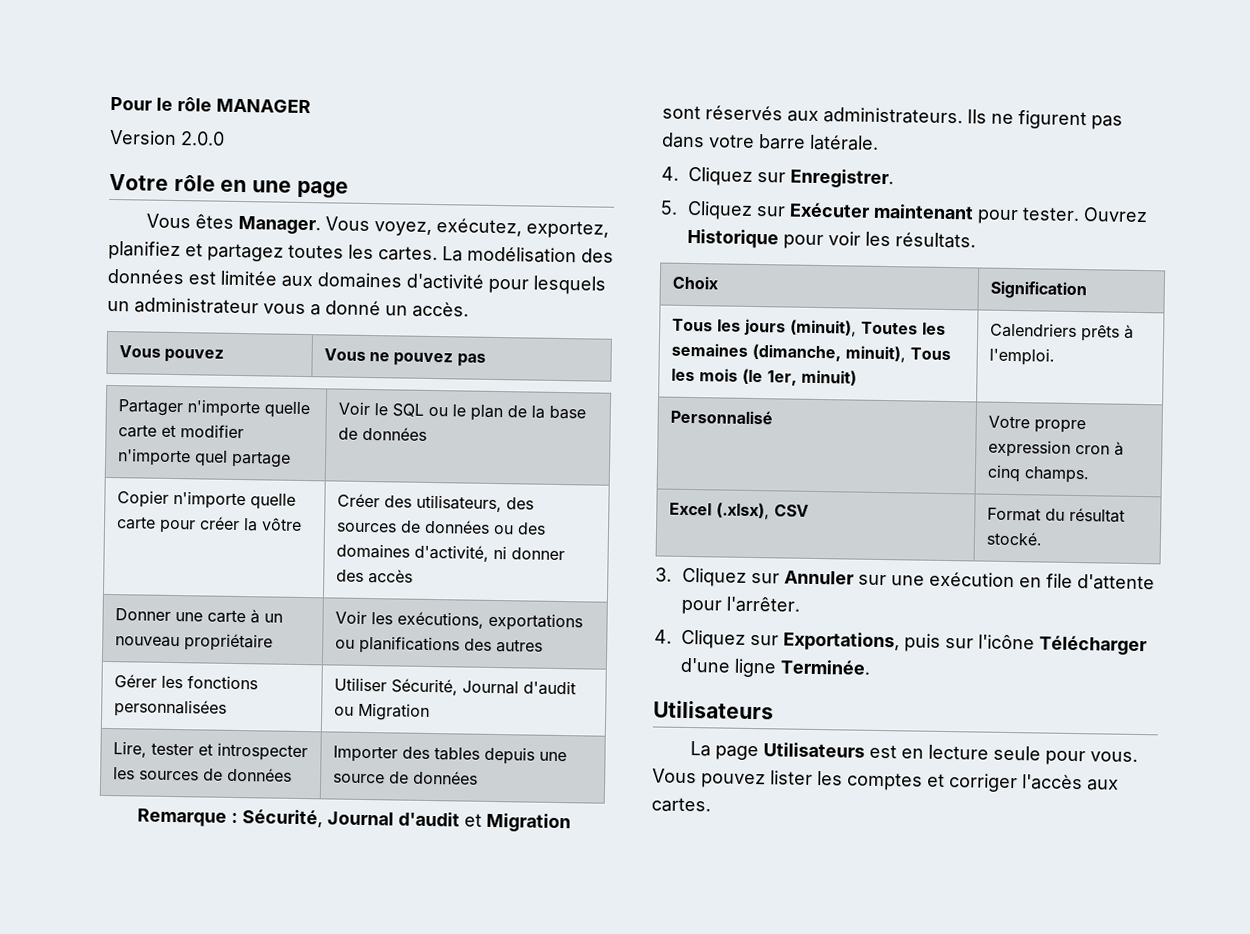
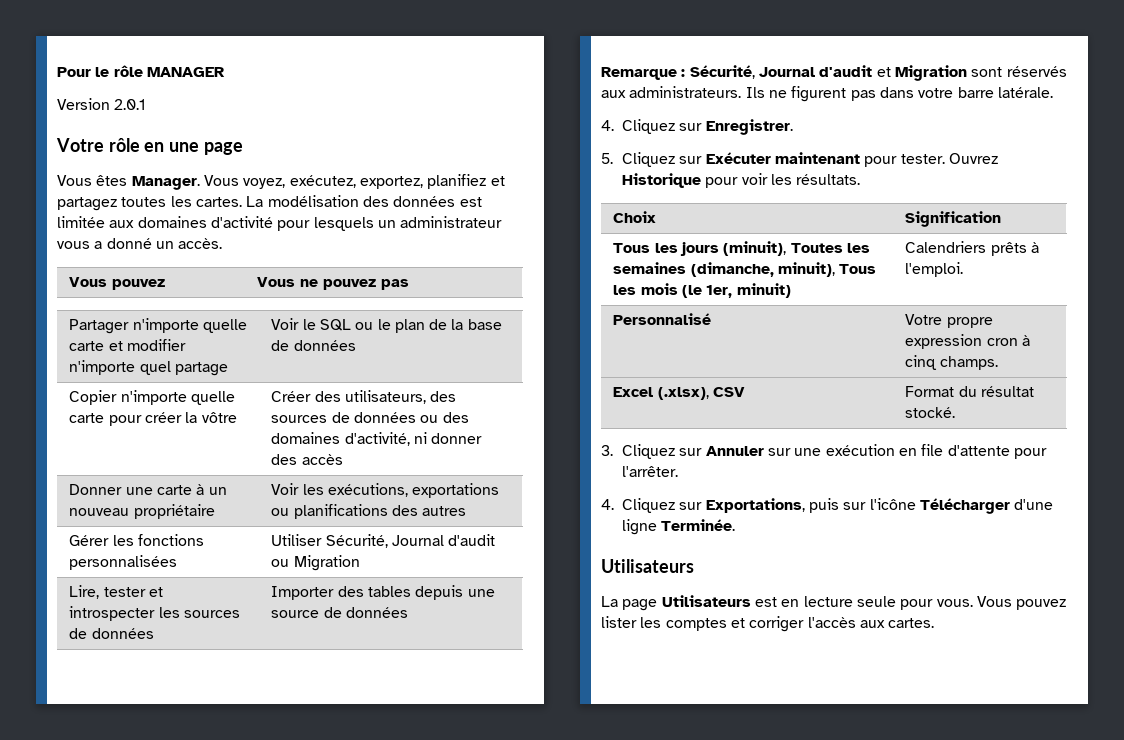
- Version 2.0.0
+ Version 2.0.1

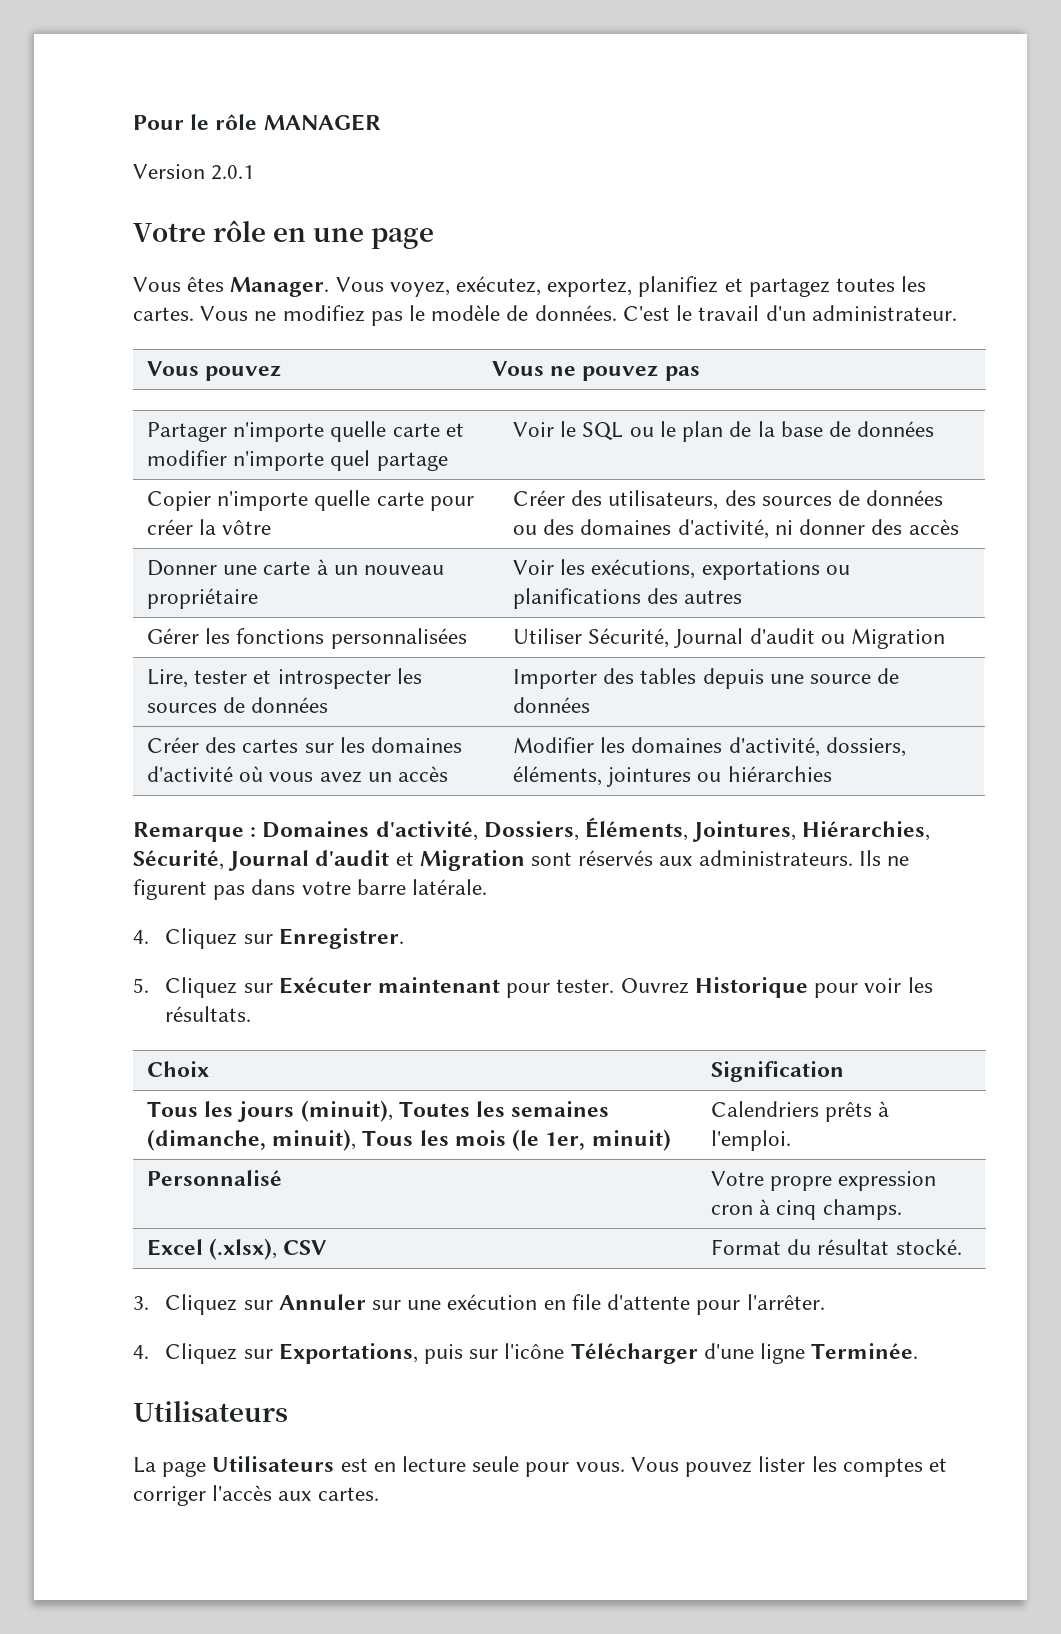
- La modélisation des données est limitée aux domaines d'activité pour lesquels un administrateur vous a donné un accès.
+ Vous ne modifiez pas le modèle de données. C'est le travail d'un administrateur.
- Remarque : Sécurité, Journal d'audit et Migration sont réservés aux administrateurs.
+ Créer des cartes sur les domaines d'activité où vous avez un accès | Modifier les domaines d'activité, dossiers, éléments, jointures ou hiérarchies
+ Remarque : Domaines d'activité, Dossiers, Éléments, Jointures, Hiérarchies, Sécurité, Journal d'audit et Migration sont réservés aux administrateurs.

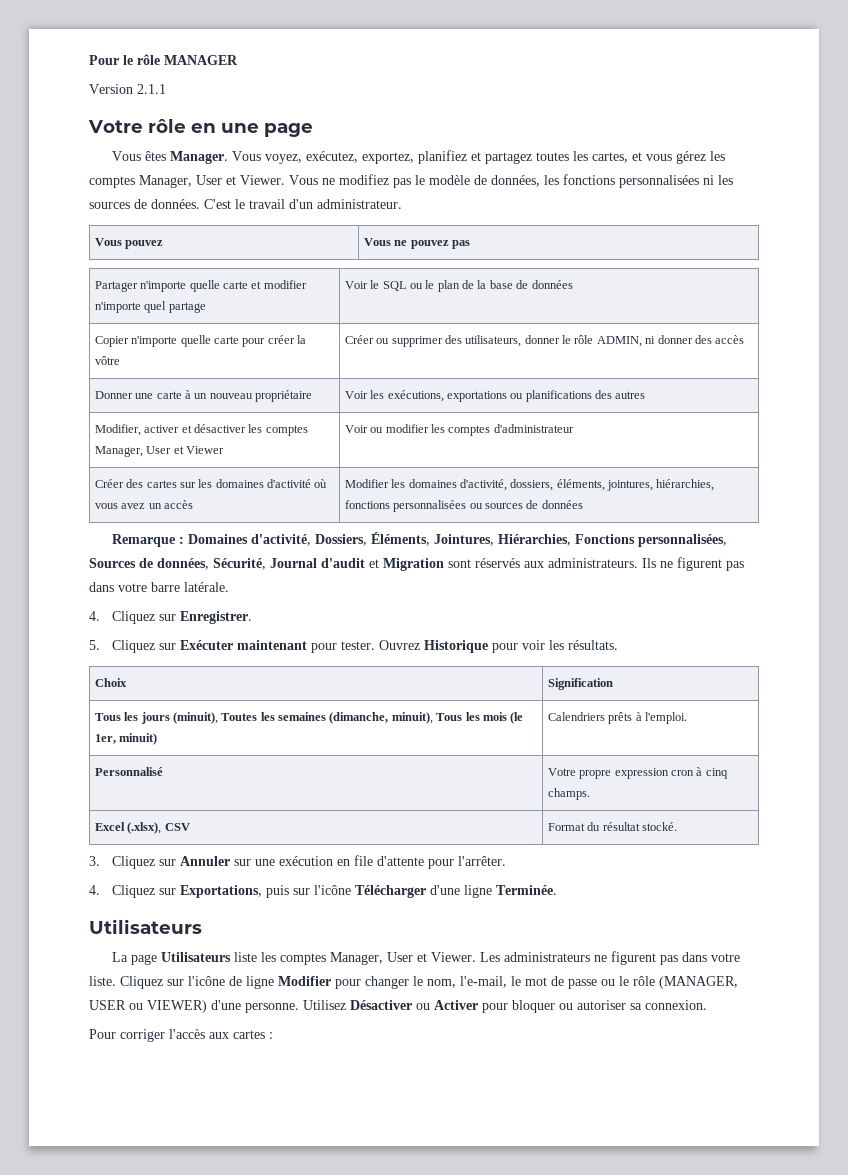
- Version 2.0.1
+ Version 2.1.1
- Vous voyez, exécutez, exportez, planifiez et partagez toutes les cartes.
+ Vous voyez, exécutez, exportez, planifiez et partagez toutes les cartes, et vous gérez les comptes Manager, User et Viewer.
- Vous ne modifiez pas le modèle de données.
+ Vous ne modifiez pas le modèle de données, les fonctions personnalisées ni les sources de données.
- Copier n'importe quelle carte pour créer la vôtre | Créer des utilisateurs, des sources de données ou des domaines d'activité, ni donner des accès
+ Copier n'importe quelle carte pour créer la vôtre | Créer ou supprimer des utilisateurs, donner le rôle ADMIN, ni donner des accès
- Gérer les fonctions personnalisées | Utiliser Sécurité, Journal d'audit ou Migration
- Lire, tester et introspecter les sources de données | Importer des tables depuis une source de données
+ Modifier, activer et désactiver les comptes Manager, User et Viewer | Voir ou modifier les comptes d'administrateur
- Créer des cartes sur les domaines d'activité où vous avez un accès | Modifier les domaines d'activité, dossiers, éléments, jointures ou hiérarchies
+ Créer des cartes sur les domaines d'activité où vous avez un accès | Modifier les domaines d'activité, dossiers, éléments, jointures, hiérarchies, fonctions personnalisées ou sources de données
- Remarque : Domaines d'activité, Dossiers, Éléments, Jointures, Hiérarchies, Sécurité, Journal d'audit et Migration sont réservés aux administrateurs.
+ Remarque : Domaines d'activité, Dossiers, Éléments, Jointures, Hiérarchies, Fonctions personnalisées, Sources de données, Sécurité, Journal d'audit et Migration sont réservés aux administrateurs.
- La page Utilisateurs est en lecture seule pour vous. Vous pouvez lister les comptes et corriger l'accès aux cartes.
+ La page Utilisateurs liste les comptes Manager, User et Viewer. Les administrateurs ne figurent pas dans votre liste. Cliquez sur l'icône de ligne Modifier pour changer le nom, l'e-mail, le mot de passe ou le rôle (MANAGER, USER ou VIEWER) d'une personne. Utilisez Désactiver ou Activer pour bloquer ou autoriser sa connexion.
+ Pour corriger l'accès aux cartes :

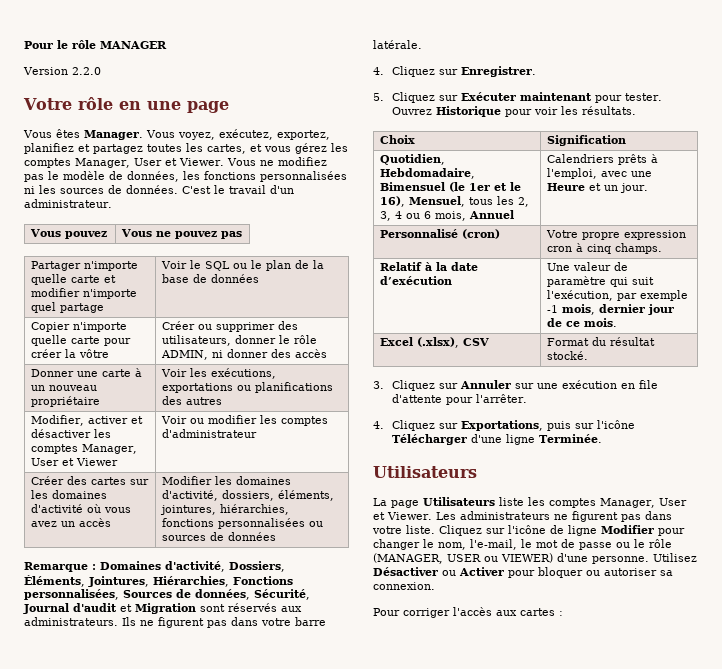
- Version 2.1.1
+ Version 2.2.0
- Tous les jours (minuit), Toutes les semaines (dimanche, minuit), Tous les mois (le 1er, minuit) | Calendriers prêts à l'emploi.
+ Quotidien, Hebdomadaire, Bimensuel (le 1er et le 16), Mensuel, tous les 2, 3, 4 ou 6 mois, Annuel | Calendriers prêts à l'emploi, avec une Heure et un jour.
- Personnalisé | Votre propre expression cron à cinq champs.
+ Personnalisé (cron) | Votre propre expression cron à cinq champs.
+ Relatif à la date d’exécution | Une valeur de paramètre qui suit l'exécution, par exemple -1 mois, dernier jour de ce mois.

